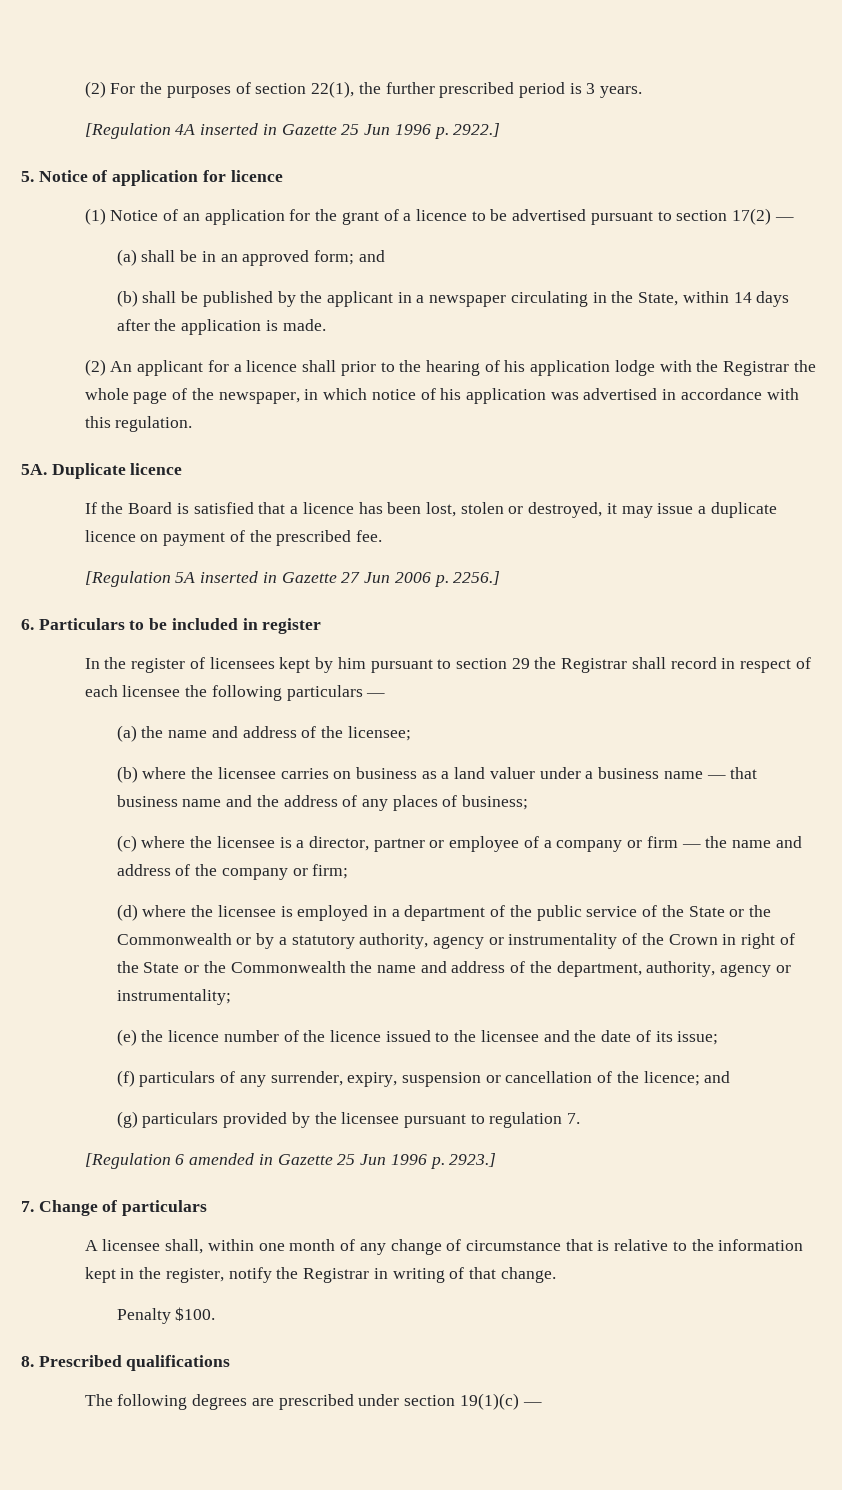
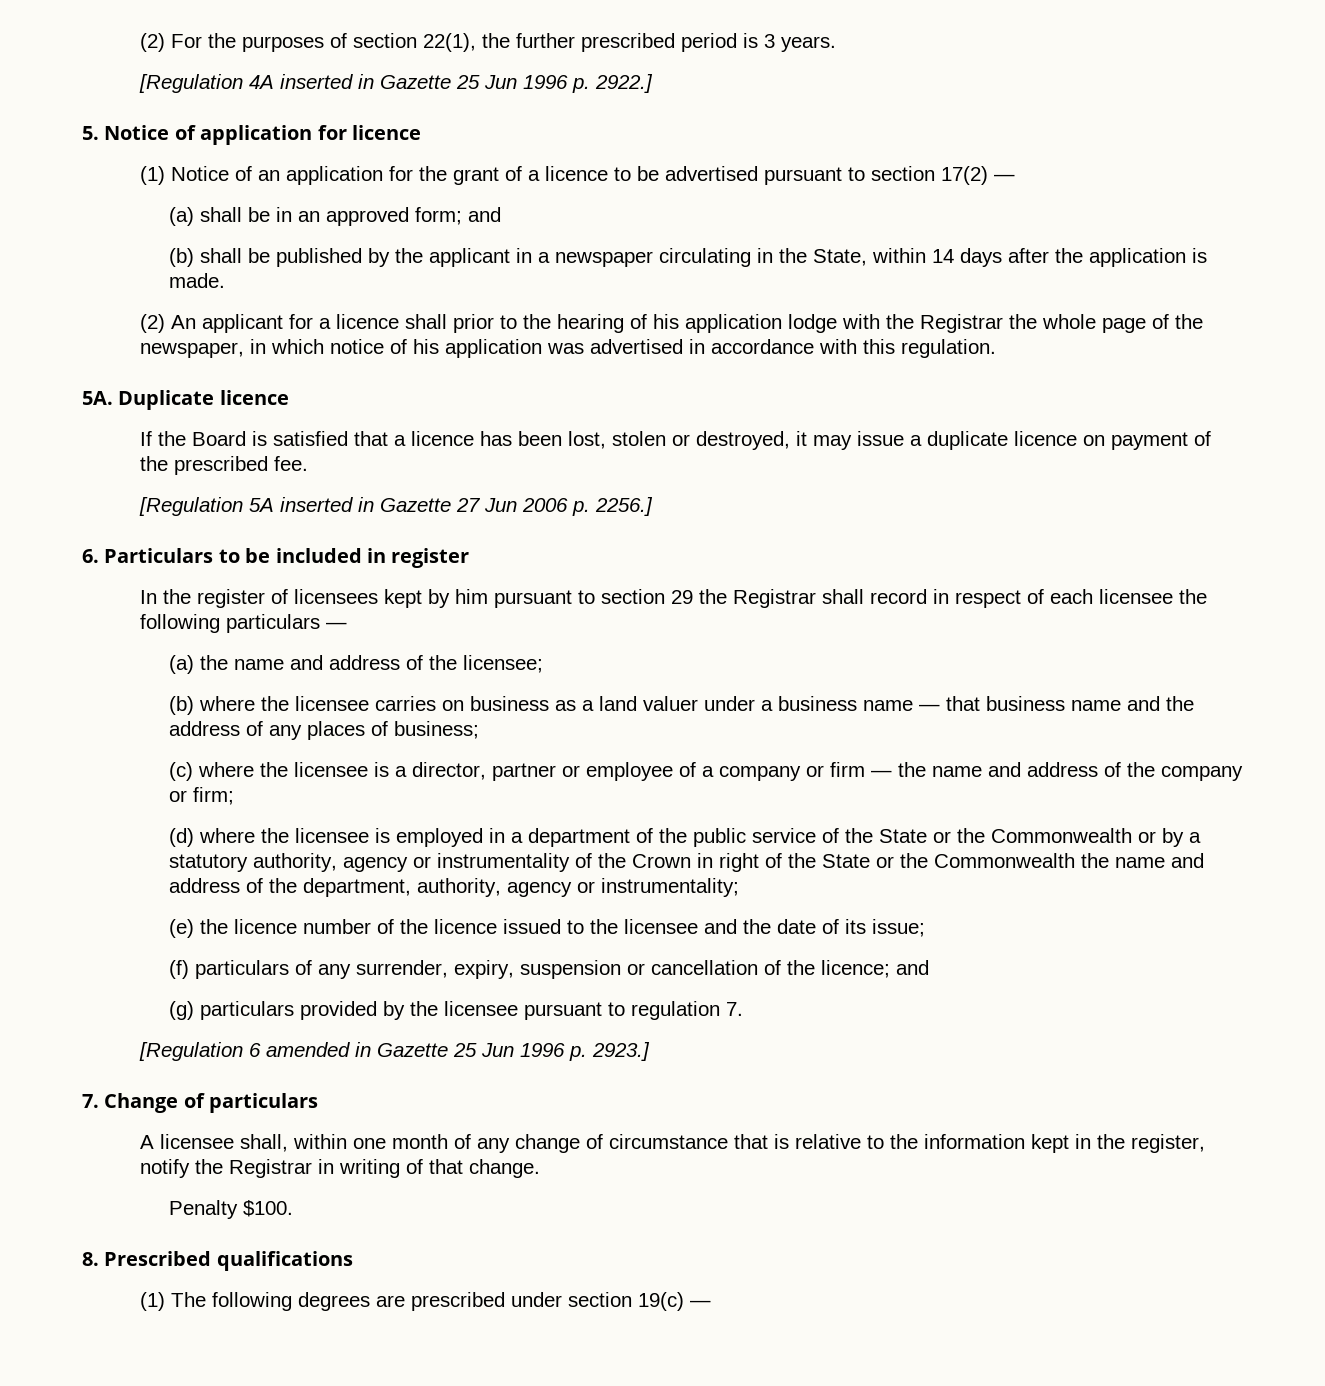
- The following degrees are prescribed under section 19(1)(c) —
+ (1) The following degrees are prescribed under section 19(c) —

